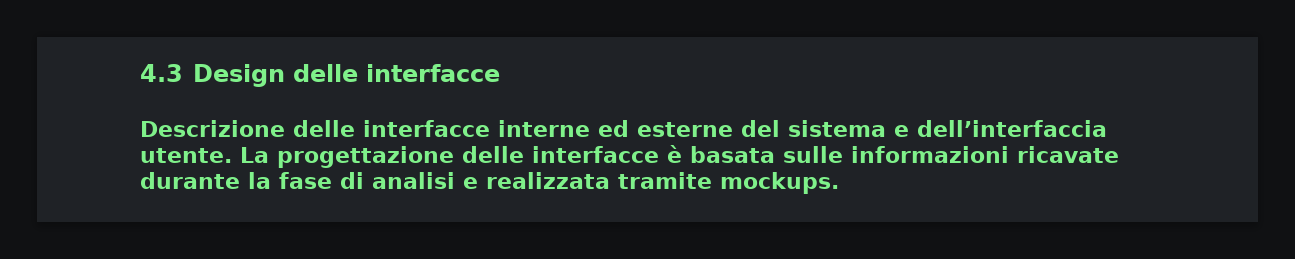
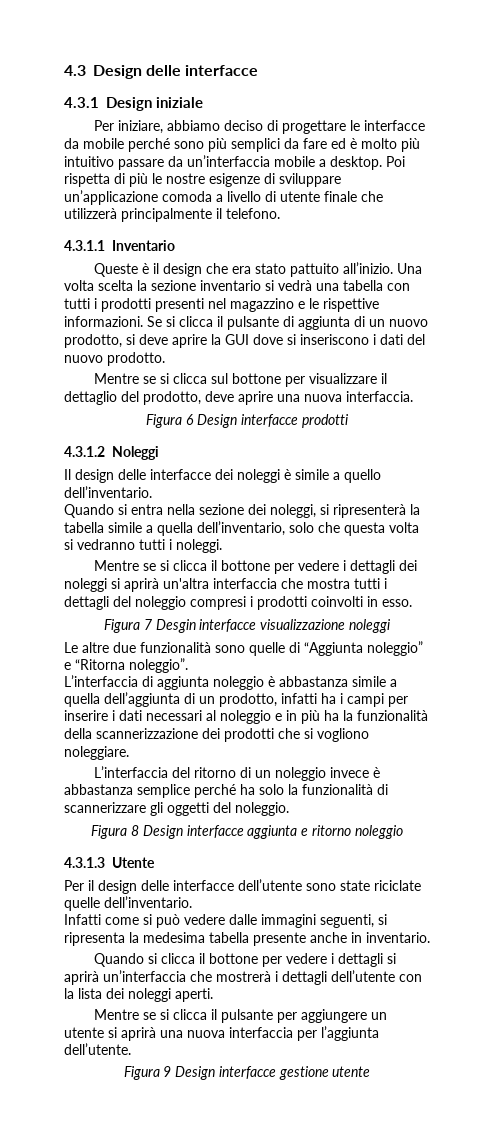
- Descrizione delle interfacce interne ed esterne del sistema e dell’interfaccia utente. La progettazione delle interfacce è basata sulle informazioni ricavate durante la fase di analisi e realizzata tramite mockups.
+ 4.3.1 Design iniziale
+ Per iniziare, abbiamo deciso di progettare le interfacce da mobile perché sono più semplici da fare ed è molto più intuitivo passare da un’interfaccia mobile a desktop. Poi rispetta di più le nostre esigenze di sviluppare un’applicazione comoda a livello di utente finale che utilizzerà principalmente il telefono.
+ 4.3.1.1 Inventario
+ Queste è il design che era stato pattuito all’inizio. Una volta scelta la sezione inventario si vedrà una tabella con tutti i prodotti presenti nel magazzino e le rispettive informazioni. Se si clicca il pulsante di aggiunta di un nuovo prodotto, si deve aprire la GUI dove si inseriscono i dati del nuovo prodotto.
+ Mentre se si clicca sul bottone per visualizzare il dettaglio del prodotto, deve aprire una nuova interfaccia.
+ Figura 6 Design interfacce prodotti
+ 4.3.1.2 Noleggi
+ Il design delle interfacce dei noleggi è simile a quello dell’inventario.
+ Quando si entra nella sezione dei noleggi, si ripresenterà la tabella simile a quella dell’inventario, solo che questa volta si vedranno tutti i noleggi.
+ Mentre se si clicca il bottone per vedere i dettagli dei noleggi si aprirà un'altra interfaccia che mostra tutti i dettagli del noleggio compresi i prodotti coinvolti in esso.
+ Figura 7 Desgin interfacce visualizzazione noleggi
+ Le altre due funzionalità sono quelle di “Aggiunta noleggio” e “Ritorna noleggio”.
+ L’interfaccia di aggiunta noleggio è abbastanza simile a quella dell’aggiunta di un prodotto, infatti ha i campi per inserire i dati necessari al noleggio e in più ha la funzionalità della scannerizzazione dei prodotti che si vogliono noleggiare.
+ L’interfaccia del ritorno di un noleggio invece è abbastanza semplice perché ha solo la funzionalità di scannerizzare gli oggetti del noleggio.
+ Figura 8 Design interfacce aggiunta e ritorno noleggio
+ 4.3.1.3 Utente
+ Per il design delle interfacce dell’utente sono state riciclate quelle dell’inventario.
+ Infatti come si può vedere dalle immagini seguenti, si ripresenta la medesima tabella presente anche in inventario.
+ Quando si clicca il bottone per vedere i dettagli si aprirà un’interfaccia che mostrerà i dettagli dell’utente con la lista dei noleggi aperti.
+ Mentre se si clicca il pulsante per aggiungere un utente si aprirà una nuova interfaccia per l’aggiunta dell’utente.
+ Figura 9 Design interfacce gestione utente

